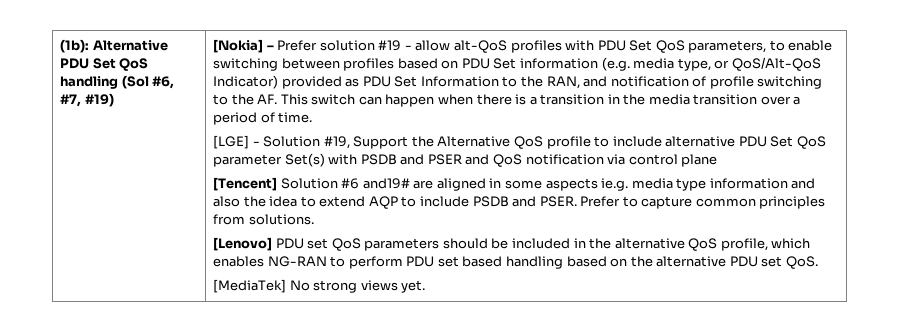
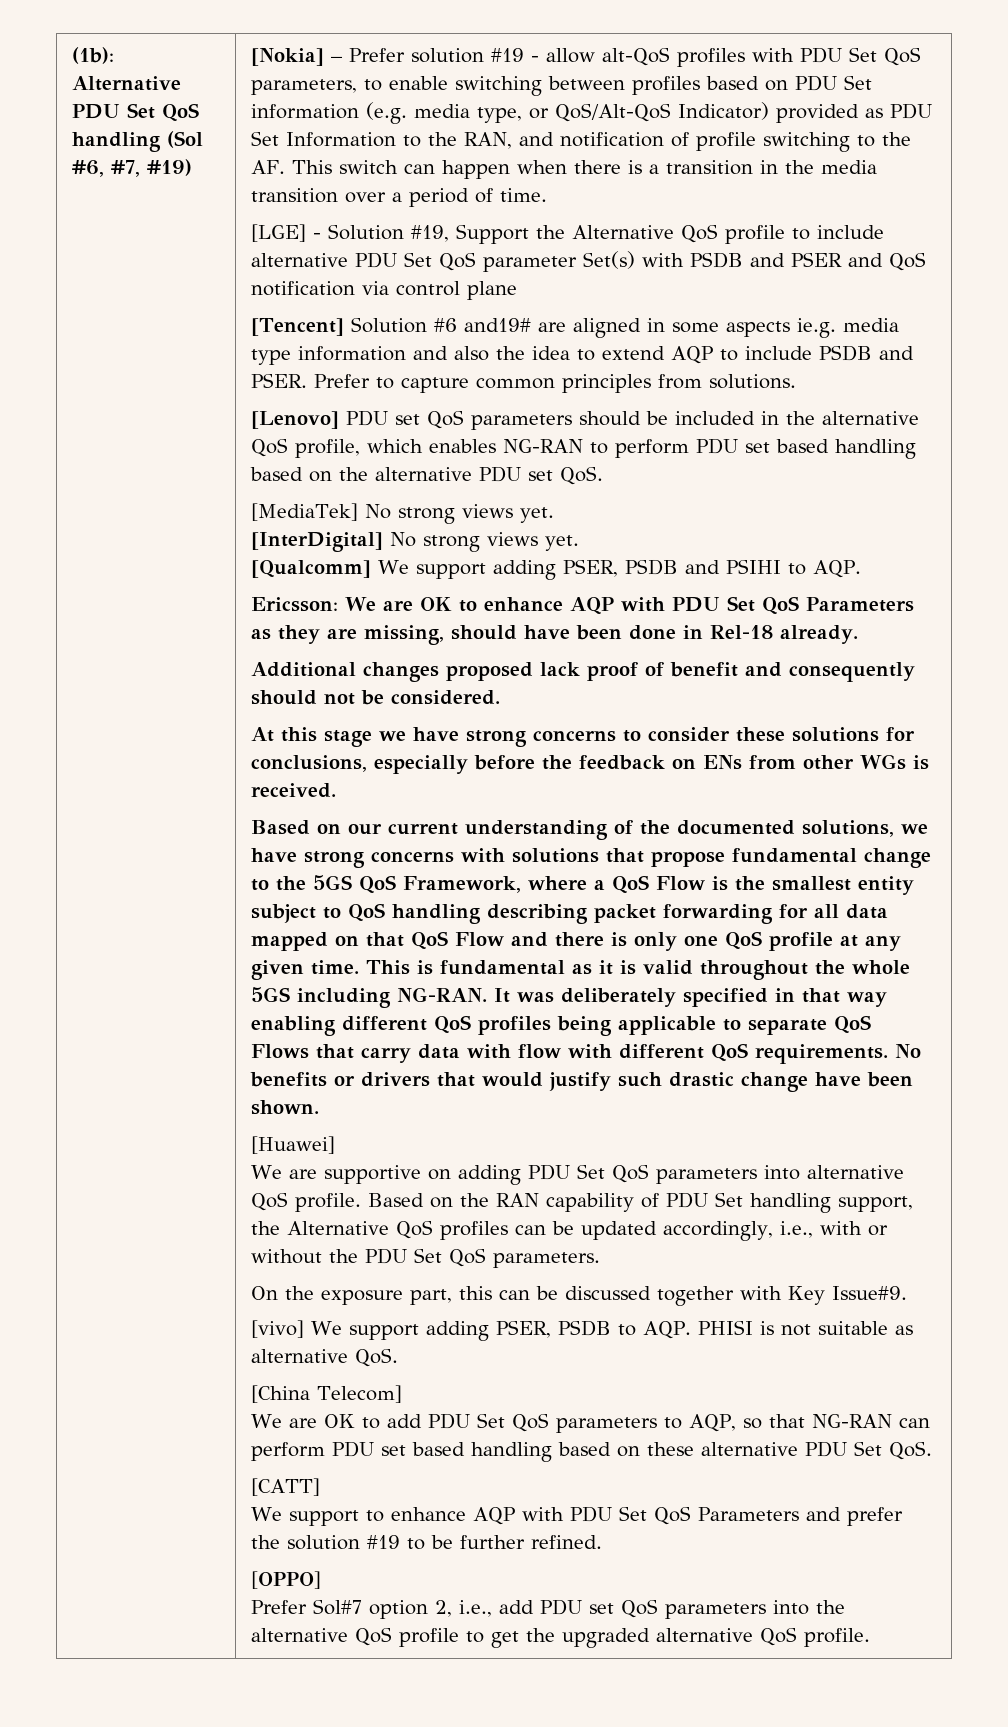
+ [InterDigital] No strong views yet.
+ [Qualcomm] We support adding PSER, PSDB and PSIHI to AQP.
+ Ericsson: We are OK to enhance AQP with PDU Set QoS Parameters as they are missing, should have been done in Rel-18 already.
+ Additional changes proposed lack proof of benefit and consequently should not be considered.
+ At this stage we have strong concerns to consider these solutions for conclusions, especially before the feedback on ENs from other WGs is received.
+ Based on our current understanding of the documented solutions, we have strong concerns with solutions that propose fundamental change to the 5GS QoS Framework, where a QoS Flow is the smallest entity subject to QoS handling describing packet forwarding for all data mapped on that QoS Flow and there is only one QoS profile at any given time. This is fundamental as it is valid throughout the whole 5GS including NG-RAN. It was deliberately specified in that way enabling different QoS profiles being applicable to separate QoS Flows that carry data with flow with different QoS requirements. No benefits or drivers that would justify such drastic change have been shown.
+ [Huawei]
+ We are supportive on adding PDU Set QoS parameters into alternative QoS profile. Based on the RAN capability of PDU Set handling support, the Alternative QoS profiles can be updated accordingly, i.e., with or without the PDU Set QoS parameters.
+ On the exposure part, this can be discussed together with Key Issue#9.
+ [vivo] We support adding PSER, PSDB to AQP. PHISI is not suitable as alternative QoS.
+ [China Telecom]
+ We are OK to add PDU Set QoS parameters to AQP, so that NG-RAN can perform PDU set based handling based on these alternative PDU Set QoS.
+ [CATT]
+ We support to enhance AQP with PDU Set QoS Parameters and prefer the solution #19 to be further refined.
+ [OPPO]
+ Prefer Sol#7 option 2, i.e., add PDU set QoS parameters into the alternative QoS profile to get the upgraded alternative QoS profile.

